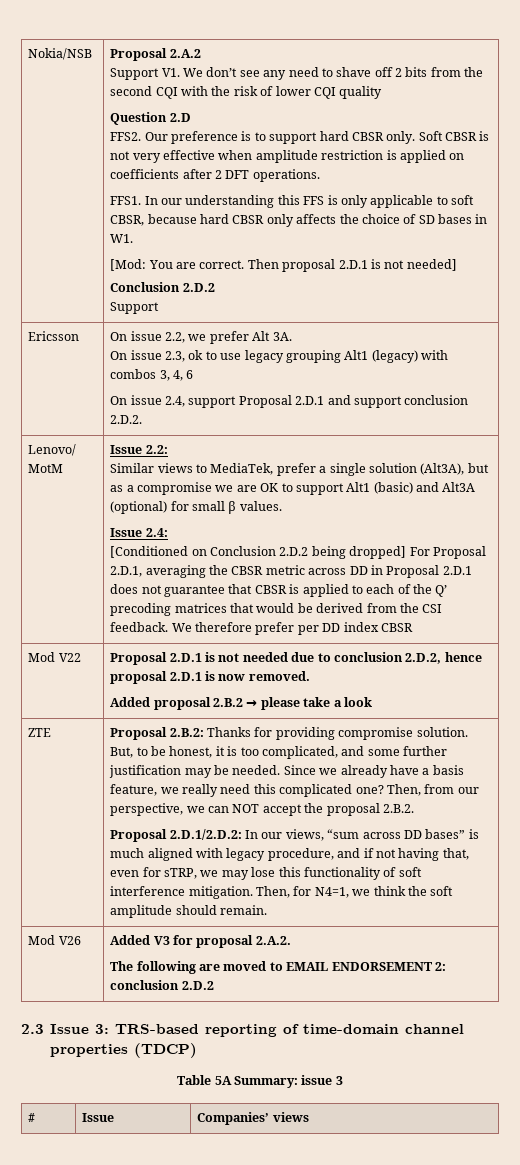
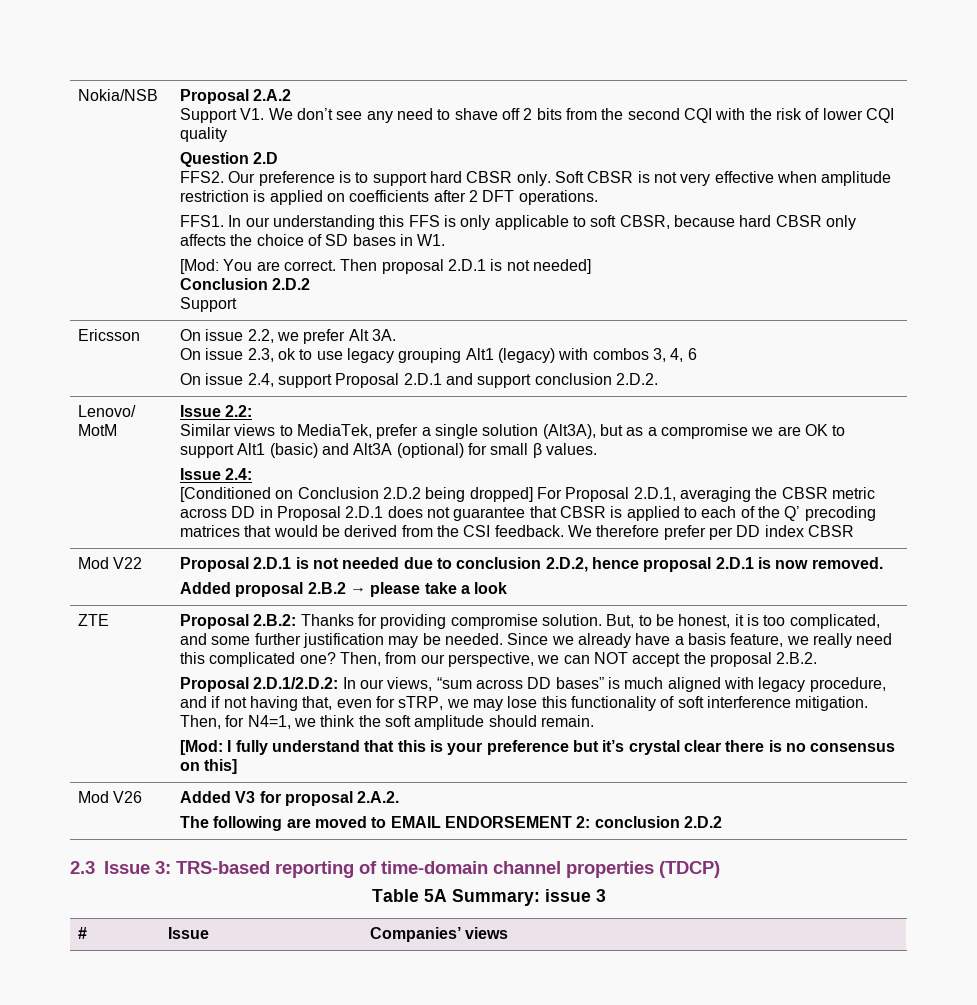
+ [Mod: I fully understand that this is your preference but it’s crystal clear there is no consensus on this]

